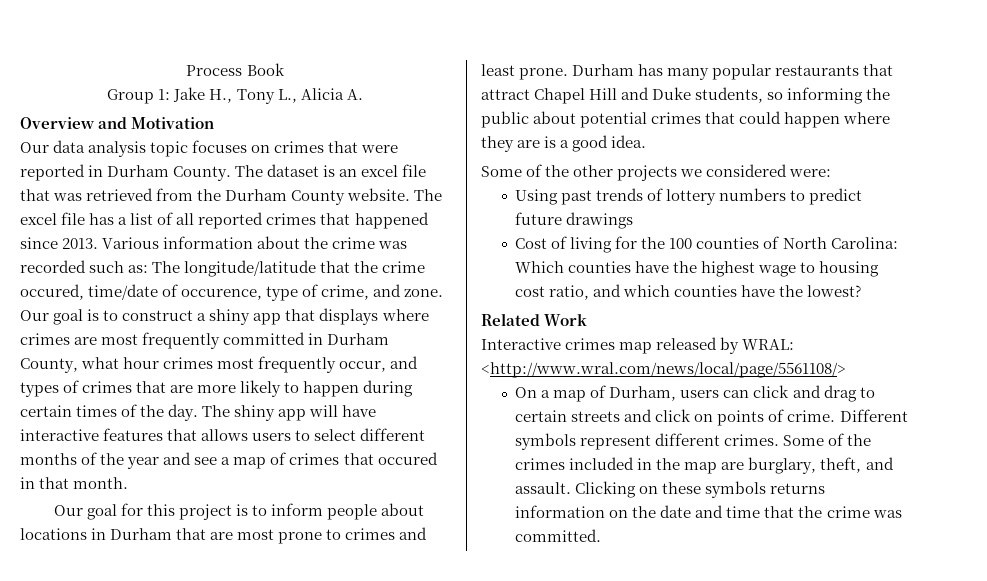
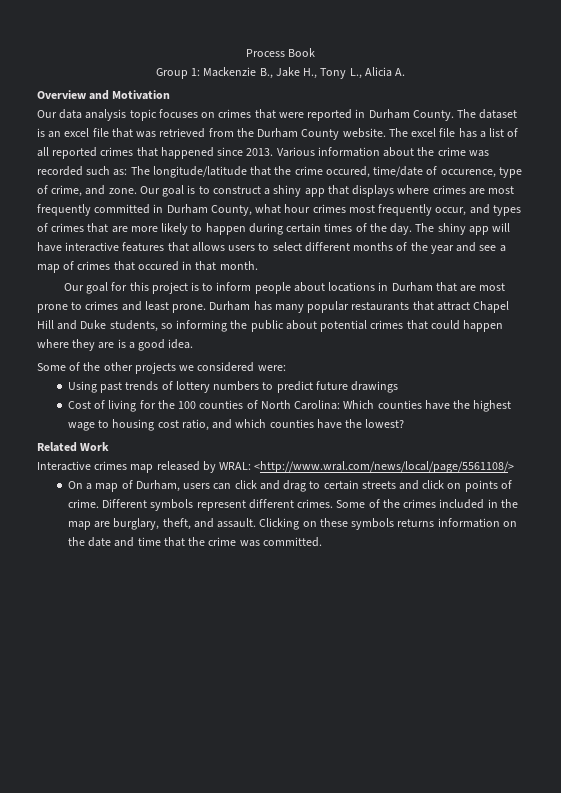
- Group 1: Jake H., Tony L., Alicia A.
+ Group 1: Mackenzie B., Jake H., Tony L., Alicia A.

